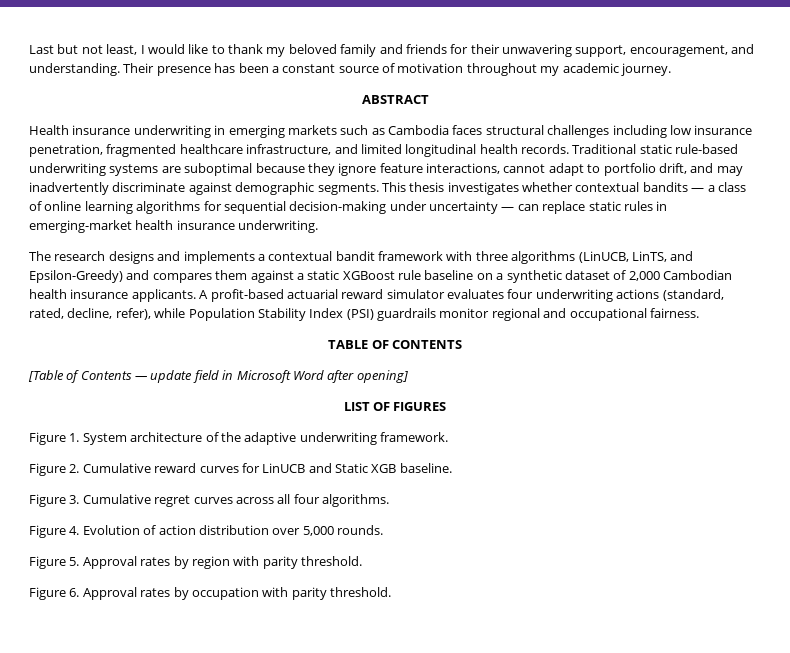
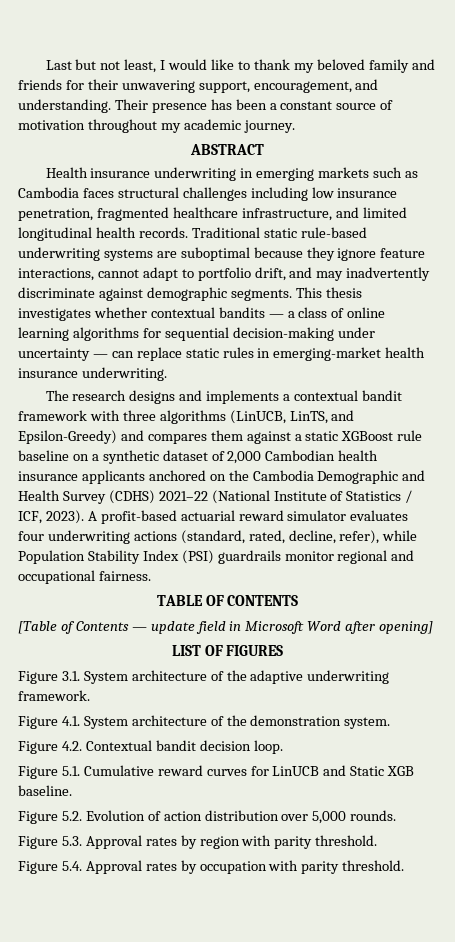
- The research designs and implements a contextual bandit framework with three algorithms (LinUCB, LinTS, and Epsilon-Greedy) and compares them against a static XGBoost rule baseline on a synthetic dataset of 2,000 Cambodian health insurance applicants.
+ The research designs and implements a contextual bandit framework with three algorithms (LinUCB, LinTS, and Epsilon-Greedy) and compares them against a static XGBoost rule baseline on a synthetic dataset of 2,000 Cambodian health insurance applicants anchored on the Cambodia Demographic and Health Survey (CDHS) 2021–22 (National Institute of Statistics / ICF, 2023).
- Figure 1. System architecture of the adaptive underwriting framework.
+ Figure 3.1. System architecture of the adaptive underwriting framework.
- Figure 2. Cumulative reward curves for LinUCB and Static XGB baseline.
+ Figure 4.1. System architecture of the demonstration system.
+ Figure 4.2. Contextual bandit decision loop.
+ Figure 5.1. Cumulative reward curves for LinUCB and Static XGB baseline.
- Figure 3. Cumulative regret curves across all four algorithms.
- Figure 4. Evolution of action distribution over 5,000 rounds.
+ Figure 5.2. Evolution of action distribution over 5,000 rounds.
- Figure 5. Approval rates by region with parity threshold.
+ Figure 5.3. Approval rates by region with parity threshold.
- Figure 6. Approval rates by occupation with parity threshold.
+ Figure 5.4. Approval rates by occupation with parity threshold.

